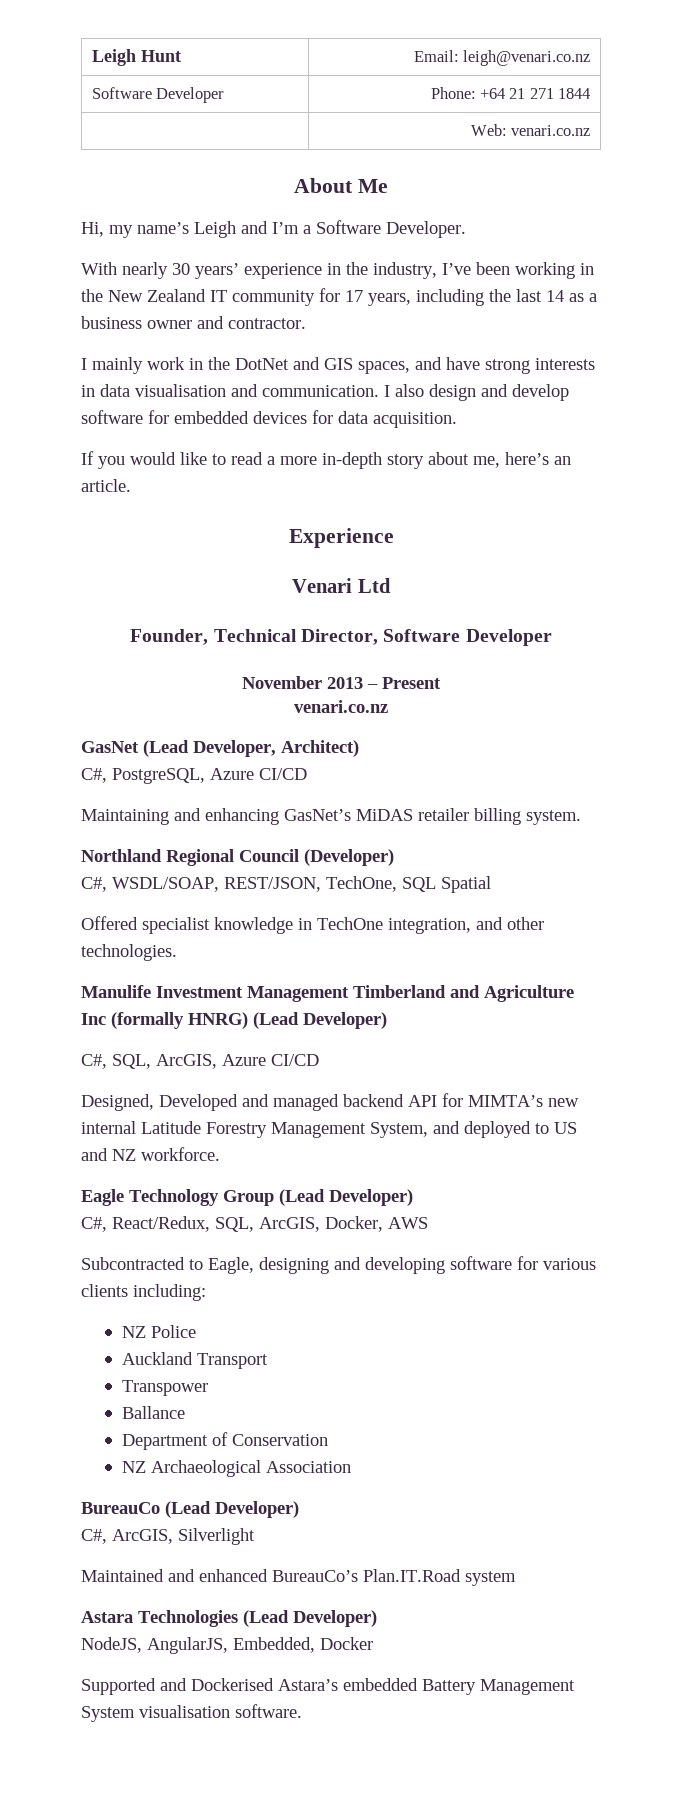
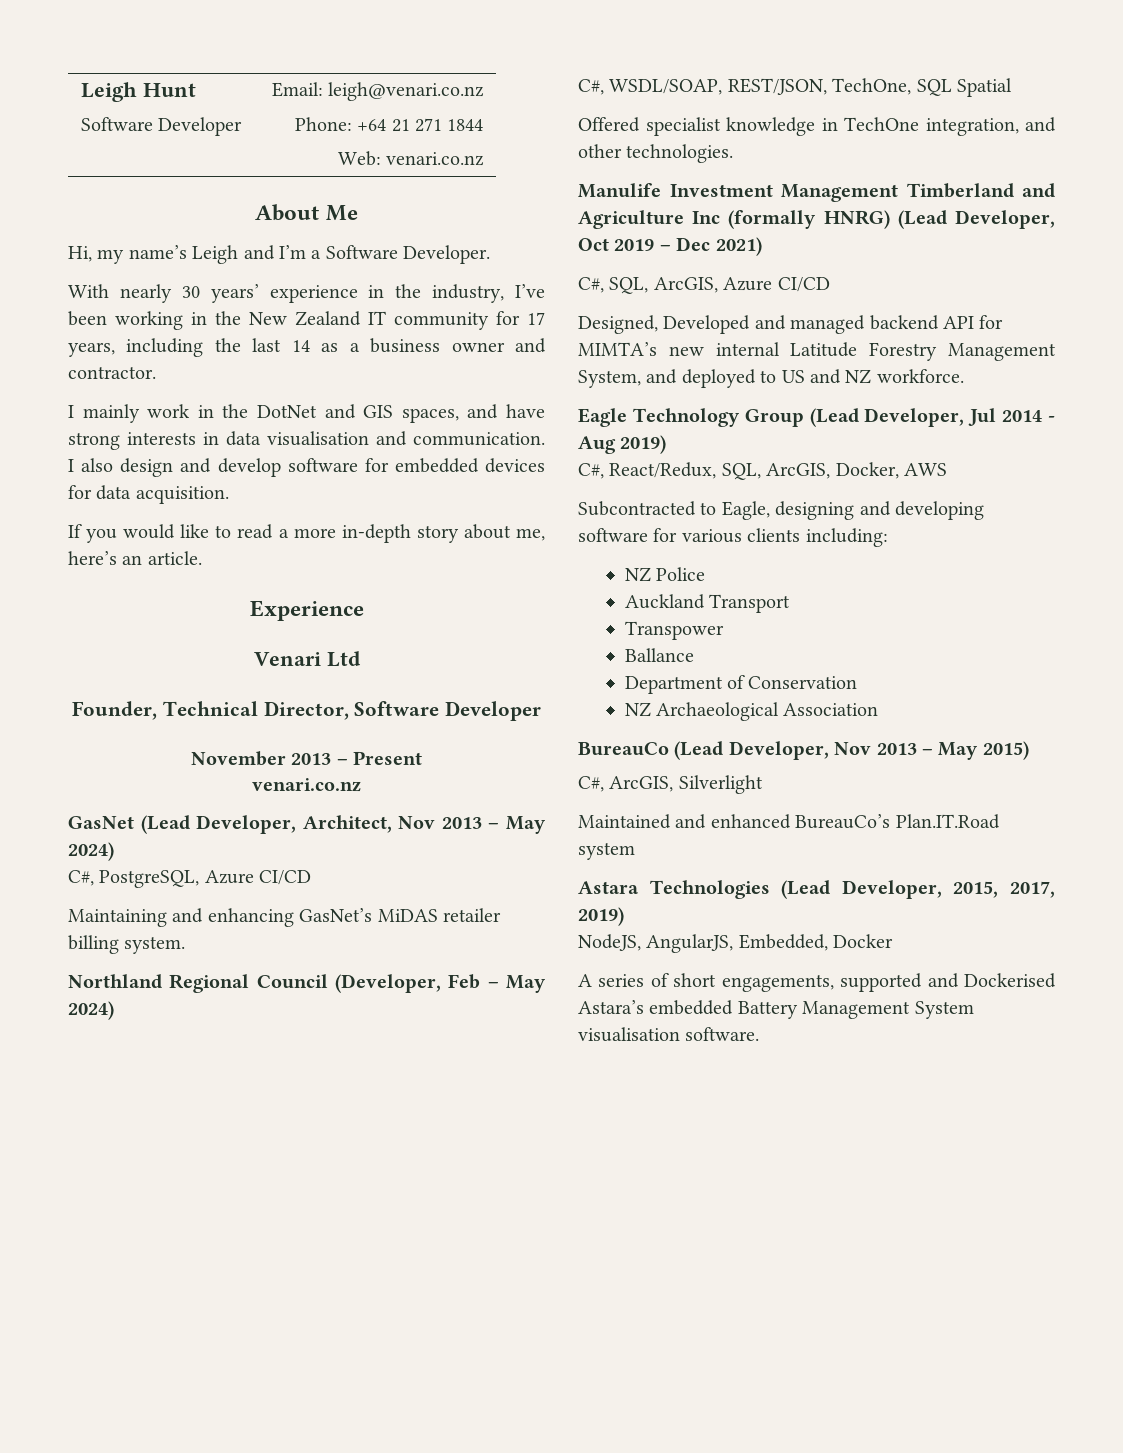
- GasNet (Lead Developer, Architect)
+ GasNet (Lead Developer, Architect, Nov 2013 – May 2024)
- Northland Regional Council (Developer)
+ Northland Regional Council (Developer, Feb – May 2024)
- Manulife Investment Management Timberland and Agriculture Inc (formally HNRG) (Lead Developer)
+ Manulife Investment Management Timberland and Agriculture Inc (formally HNRG) (Lead Developer, Oct 2019 – Dec 2021)
- Eagle Technology Group (Lead Developer)
+ Eagle Technology Group (Lead Developer, Jul 2014 - Aug 2019)
- BureauCo (Lead Developer)
+ BureauCo (Lead Developer, Nov 2013 – May 2015)
- Astara Technologies (Lead Developer)
+ Astara Technologies (Lead Developer, 2015, 2017, 2019)
- Supported and Dockerised Astara’s embedded Battery Management System visualisation software.
+ A series of short engagements, supported and Dockerised Astara’s embedded Battery Management System visualisation software.

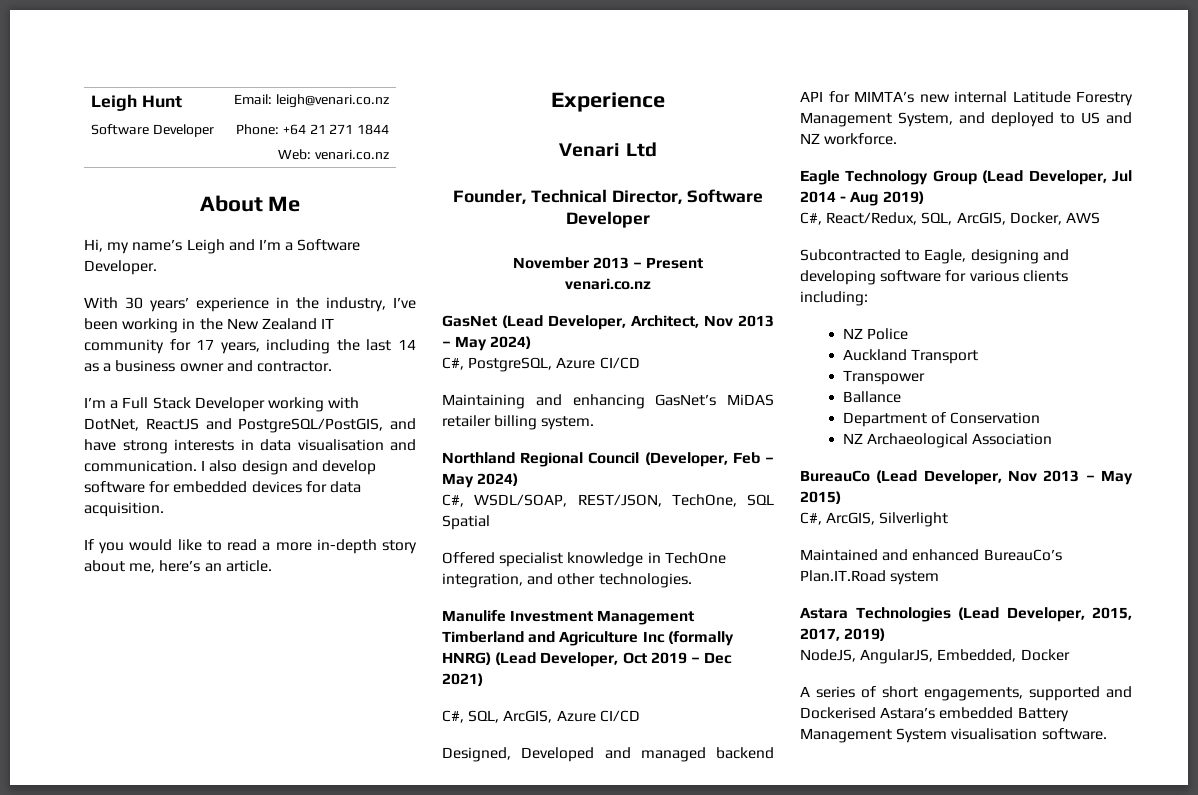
- With nearly 30 years’ experience in the industry, I’ve been working in the New Zealand IT community for 17 years, including the last 14 as a business owner and contractor.
+ With 30 years’ experience in the industry, I’ve been working in the New Zealand IT community for 17 years, including the last 14 as a business owner and contractor.
- I mainly work in the DotNet and GIS spaces, and have strong interests in data visualisation and communication.
+ I’m a Full Stack Developer working with DotNet, ReactJS and PostgreSQL/PostGIS, and have strong interests in data visualisation and communication.

